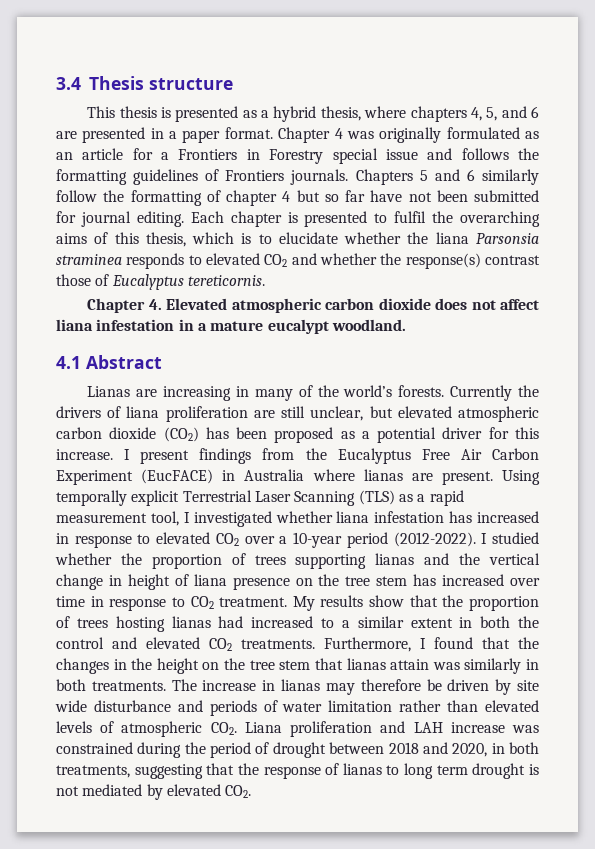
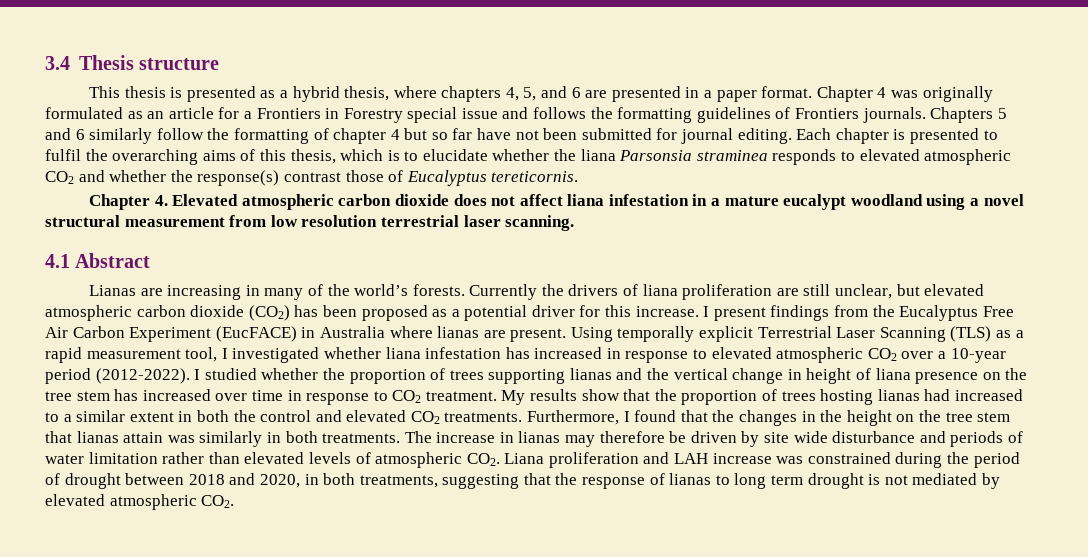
- Each chapter is presented to fulfil the overarching aims of this thesis, which is to elucidate whether the liana Parsonsia straminea responds to elevated CO2 and whether the response(s) contrast those of Eucalyptus tereticornis.
+ Each chapter is presented to fulfil the overarching aims of this thesis, which is to elucidate whether the liana Parsonsia straminea responds to elevated atmospheric CO2 and whether the response(s) contrast those of Eucalyptus tereticornis.
- Chapter 4. Elevated atmospheric carbon dioxide does not affect liana infestation in a mature eucalypt woodland.
+ Chapter 4. Elevated atmospheric carbon dioxide does not affect liana infestation in a mature eucalypt woodland using a novel structural measurement from low resolution terrestrial laser scanning.
- Using temporally explicit Terrestrial Laser Scanning (TLS) as a rapid measurement tool, I investigated whether liana infestation has increased in response to elevated CO2 over a 10-year period (2012-2022).
+ Using temporally explicit Terrestrial Laser Scanning (TLS) as a rapid measurement tool, I investigated whether liana infestation has increased in response to elevated atmospheric CO2 over a 10-year period (2012-2022).
- The increase in lianas may therefore be driven by site wide disturbance and periods of water limitation rather than elevated levels of atmospheric CO2. Liana proliferation and LAH increase was constrained during the period of drought between 2018 and 2020, in both treatments, suggesting that the response of lianas to long term drought is not mediated by elevated CO2.
+ The increase in lianas may therefore be driven by site wide disturbance and periods of water limitation rather than elevated levels of atmospheric CO2. Liana proliferation and LAH increase was constrained during the period of drought between 2018 and 2020, in both treatments, suggesting that the response of lianas to long term drought is not mediated by elevated atmospheric CO2.

